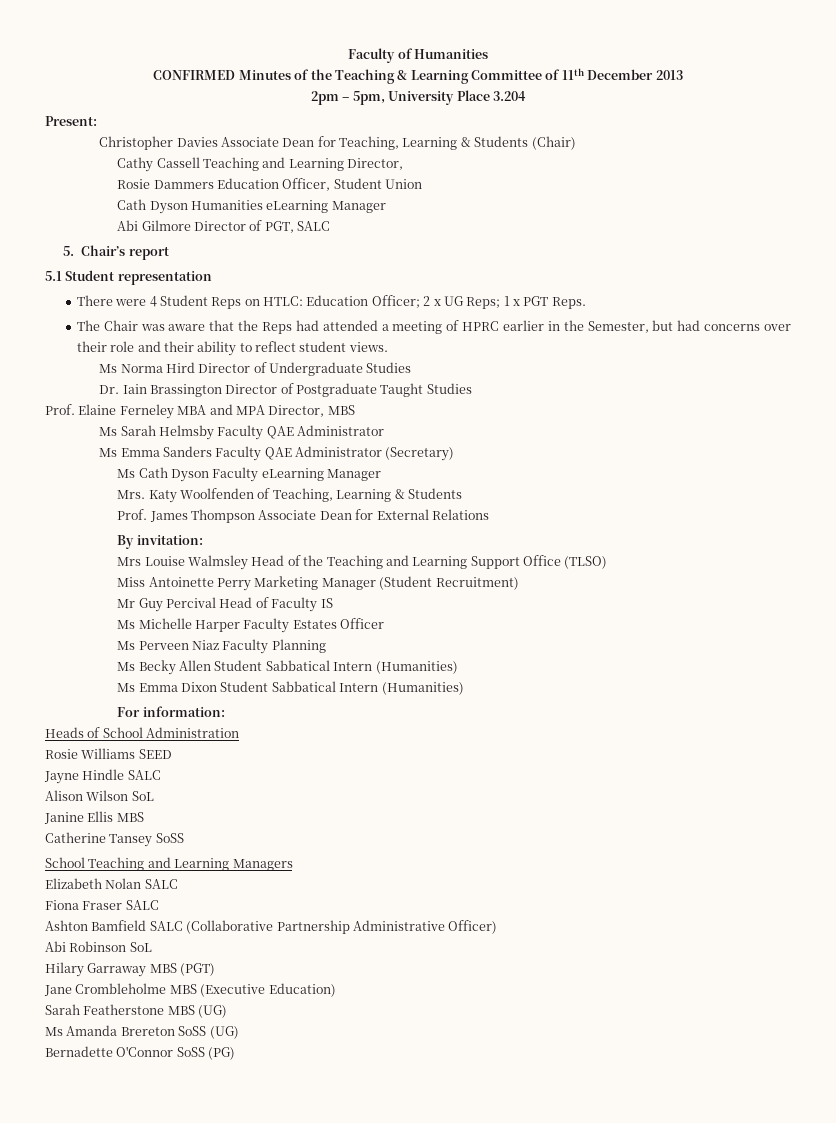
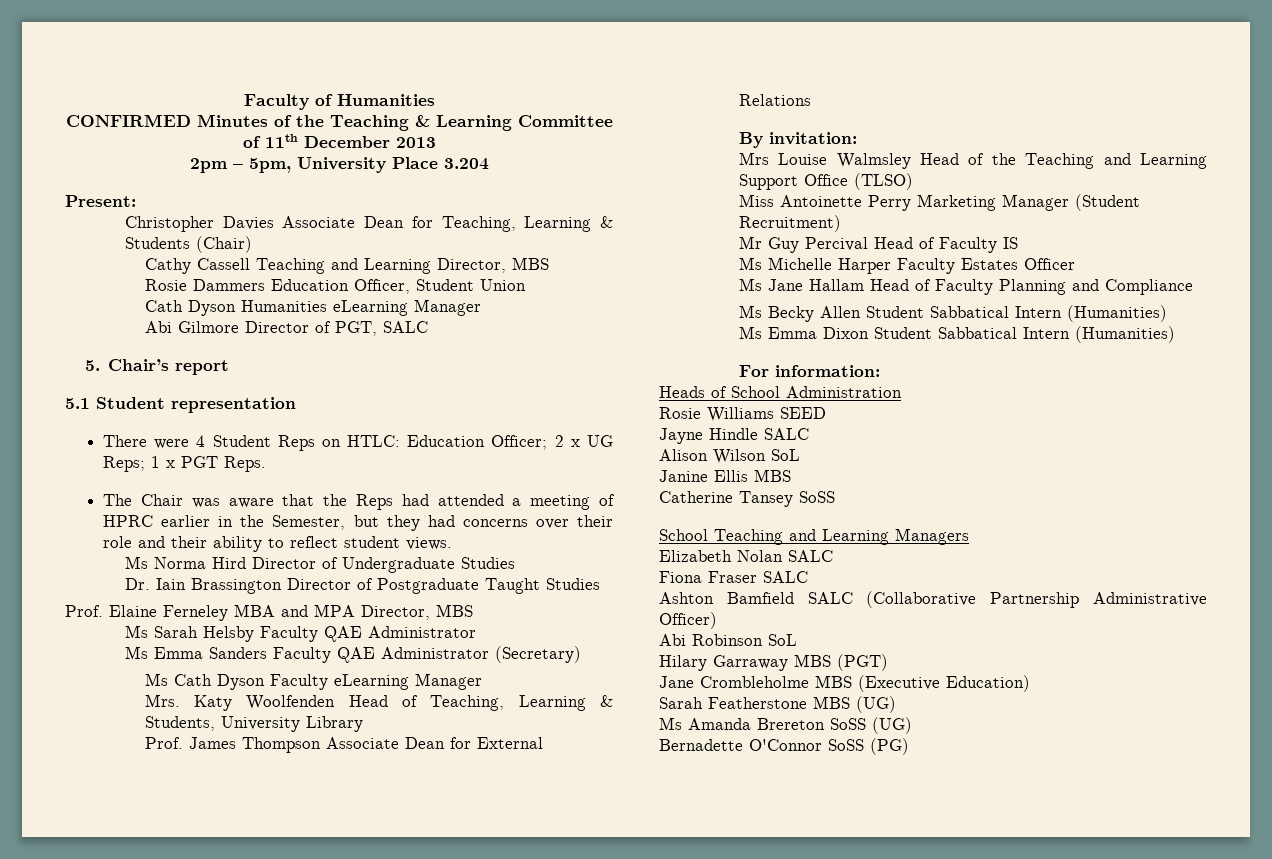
- Cathy Cassell Teaching and Learning Director,
+ Cathy Cassell Teaching and Learning Director, MBS
- The Chair was aware that the Reps had attended a meeting of HPRC earlier in the Semester, but had concerns over their role and their ability to reflect student views.
+ The Chair was aware that the Reps had attended a meeting of HPRC earlier in the Semester, but they had concerns over their role and their ability to reflect student views.
- Ms Sarah Helmsby Faculty QAE Administrator
+ Ms Sarah Helsby Faculty QAE Administrator
- Mrs. Katy Woolfenden of Teaching, Learning & Students
+ Mrs. Katy Woolfenden Head of Teaching, Learning & Students, University Library
- Ms Perveen Niaz Faculty Planning
+ Ms Jane Hallam Head of Faculty Planning and Compliance

